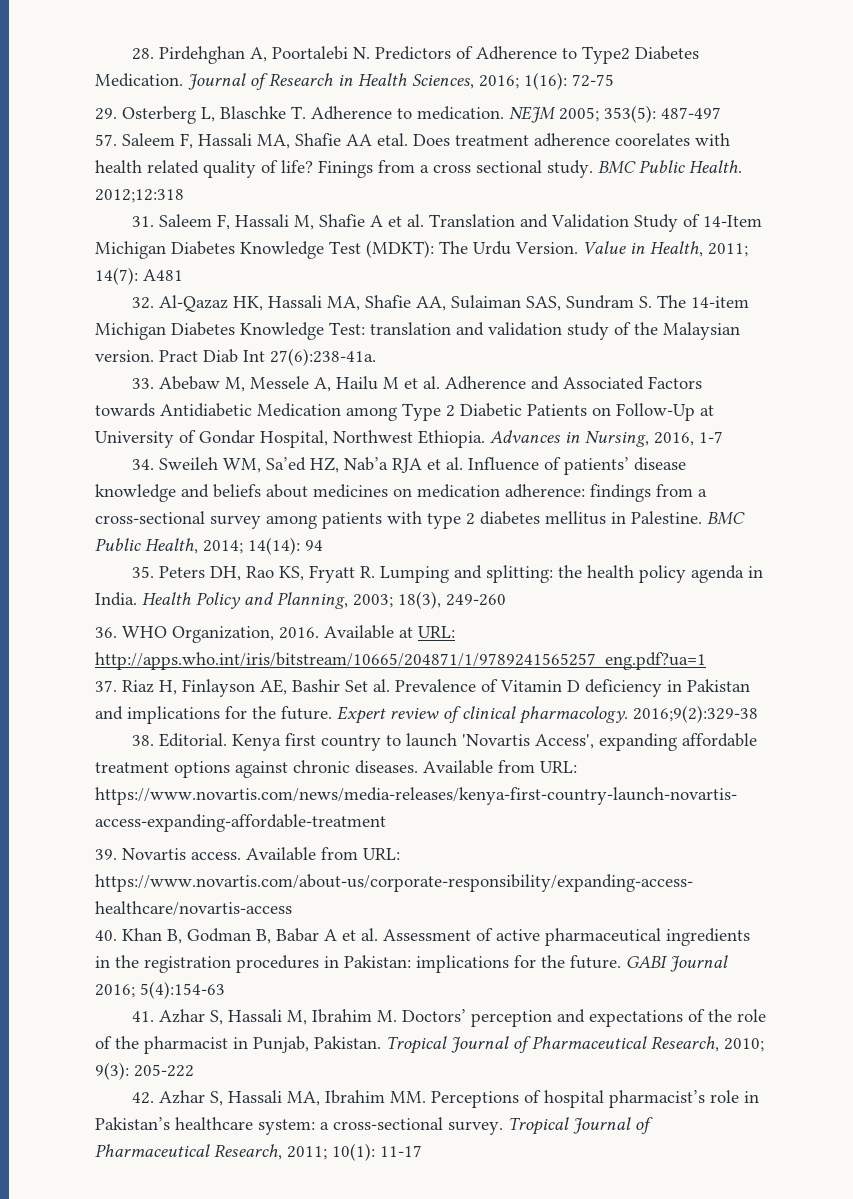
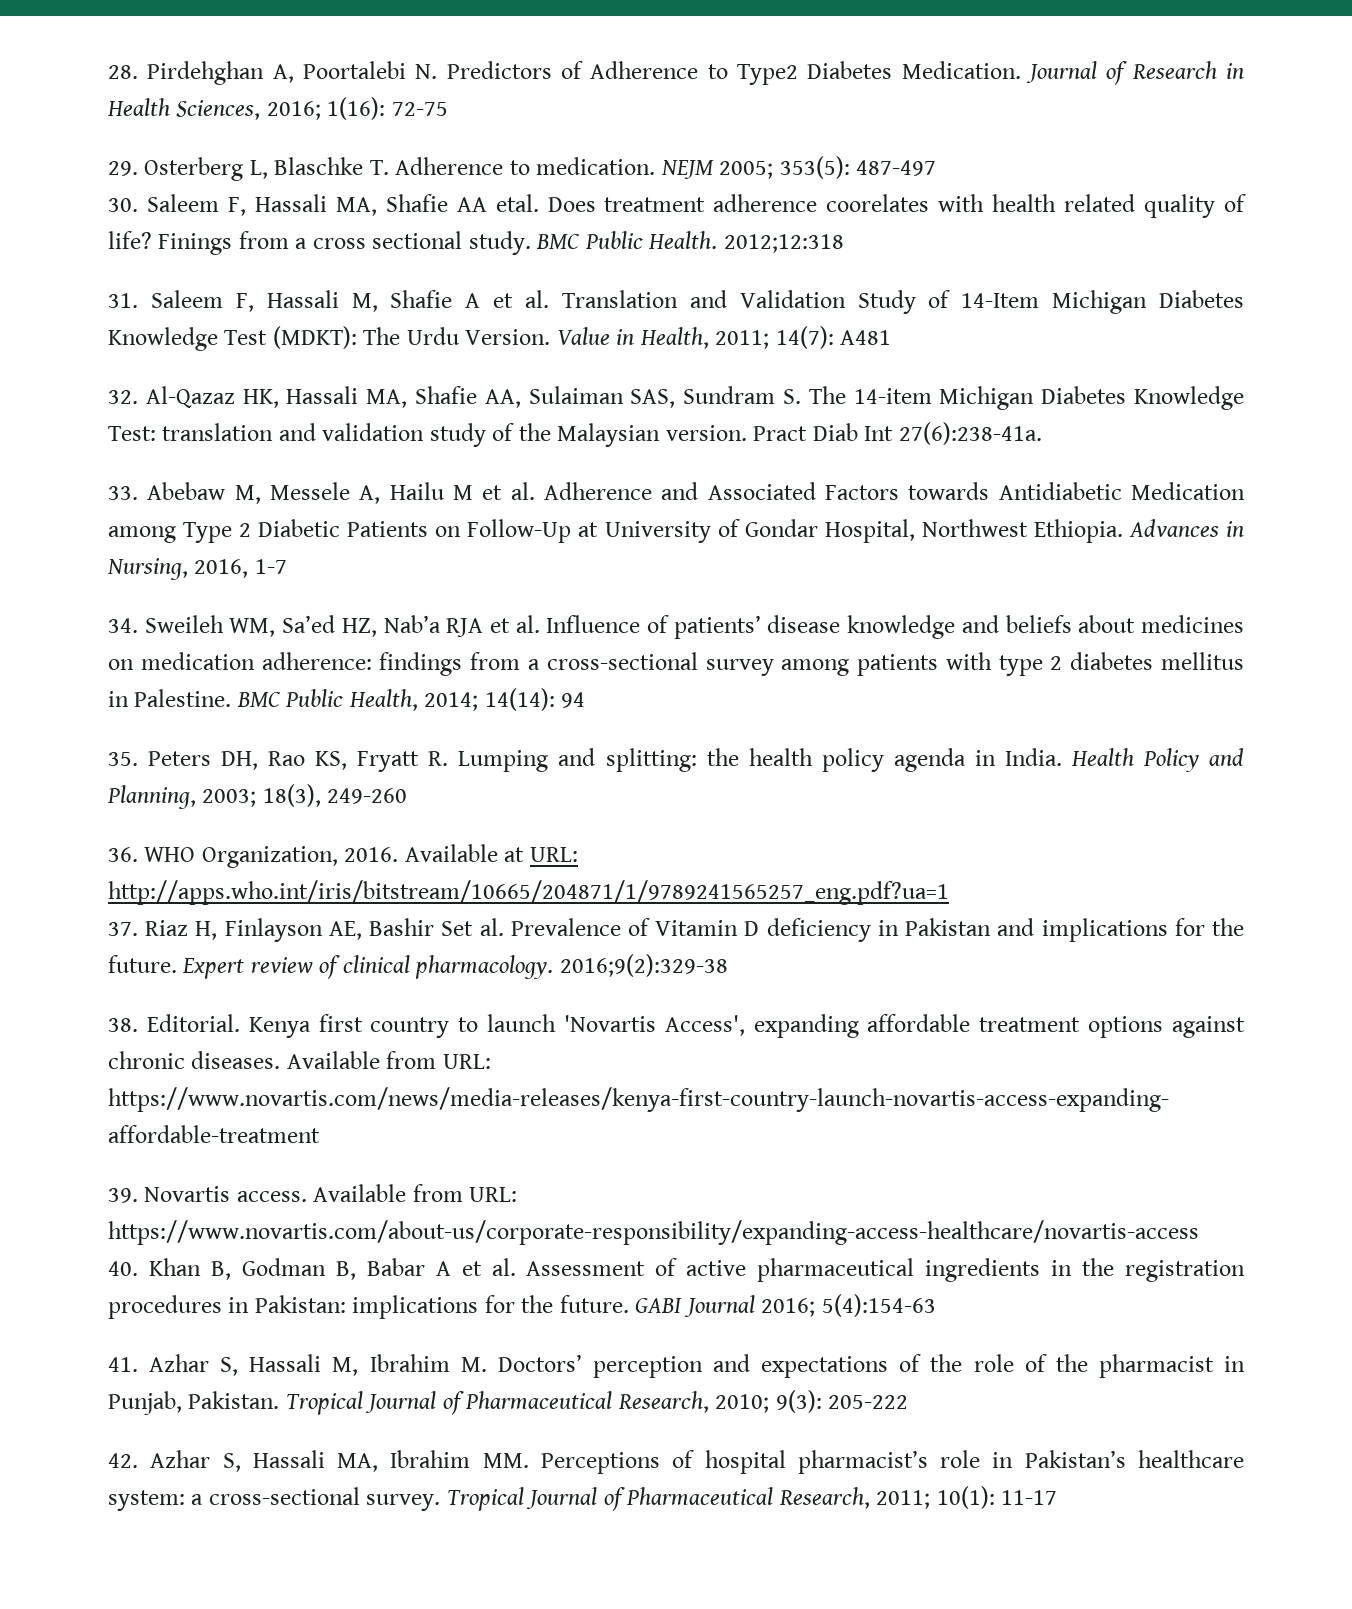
- 57. Saleem F, Hassali MA, Shafie AA etal.
+ 30. Saleem F, Hassali MA, Shafie AA etal.

